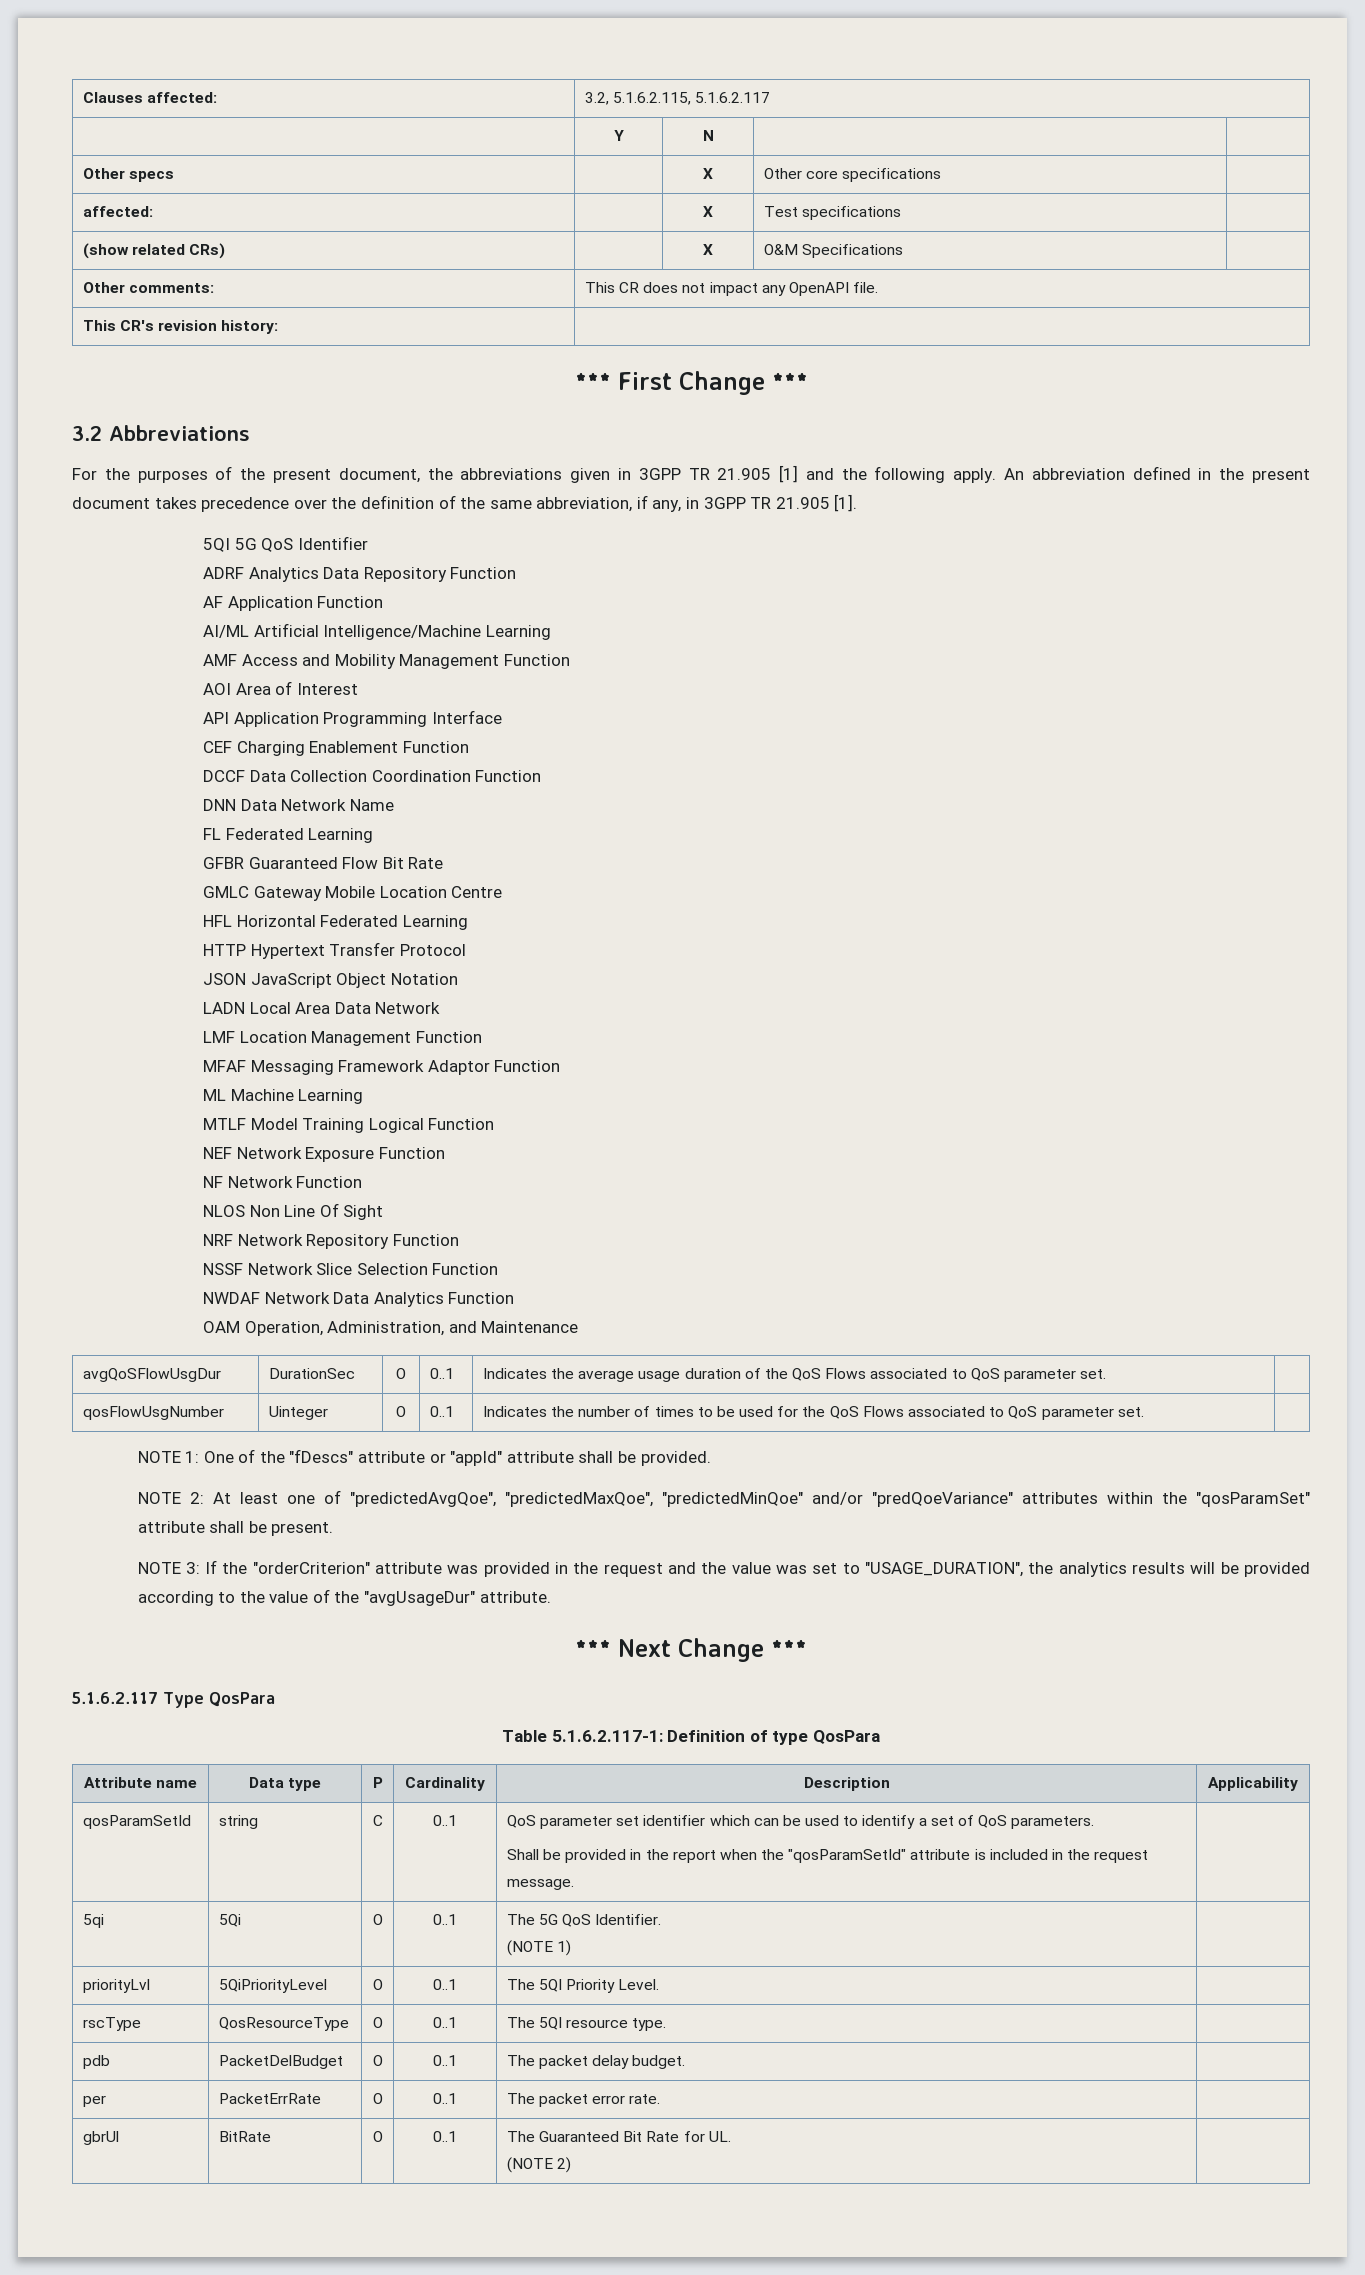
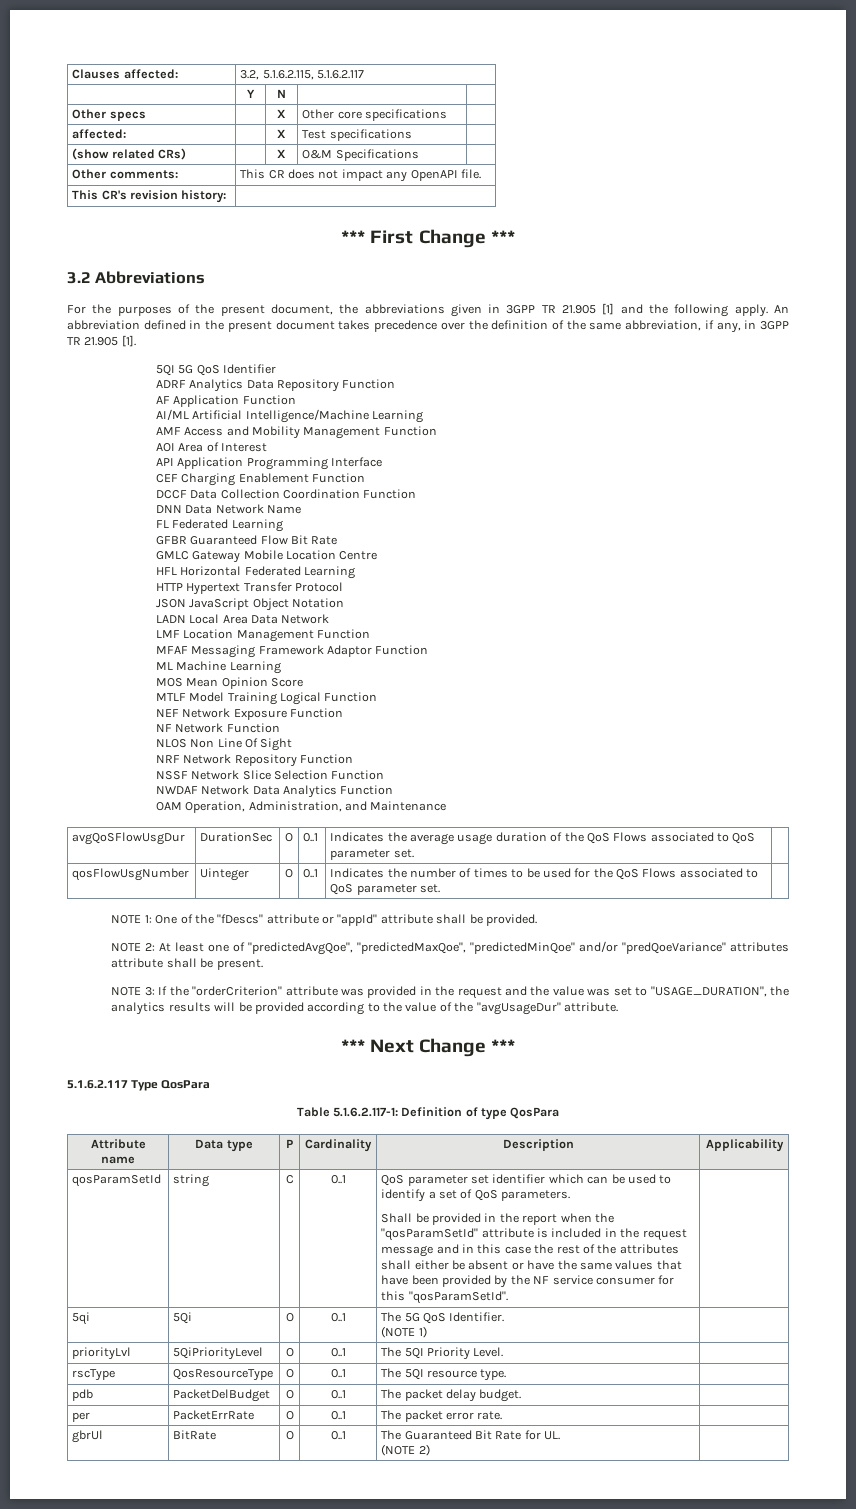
+ MOS Mean Opinion Score
- NOTE 2: At least one of "predictedAvgQoe", "predictedMaxQoe", "predictedMinQoe" and/or "predQoeVariance" attributes within the "qosParamSet" attribute shall be present.
+ NOTE 2: At least one of "predictedAvgQoe", "predictedMaxQoe", "predictedMinQoe" and/or "predQoeVariance" attributes attribute shall be present.
- Shall be provided in the report when the "qosParamSetId" attribute is included in the request message.
+ Shall be provided in the report when the "qosParamSetId" attribute is included in the request message and in this case the rest of the attributes shall either be absent or have the same values that have been provided by the NF service consumer for this "qosParamSetId".

